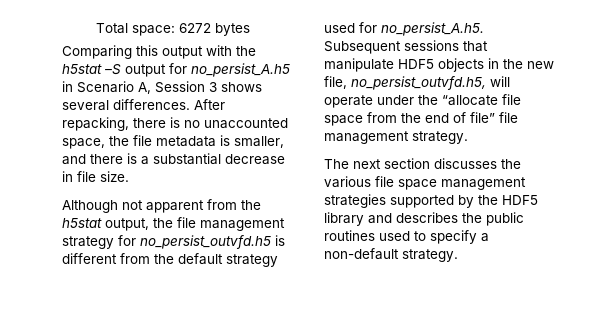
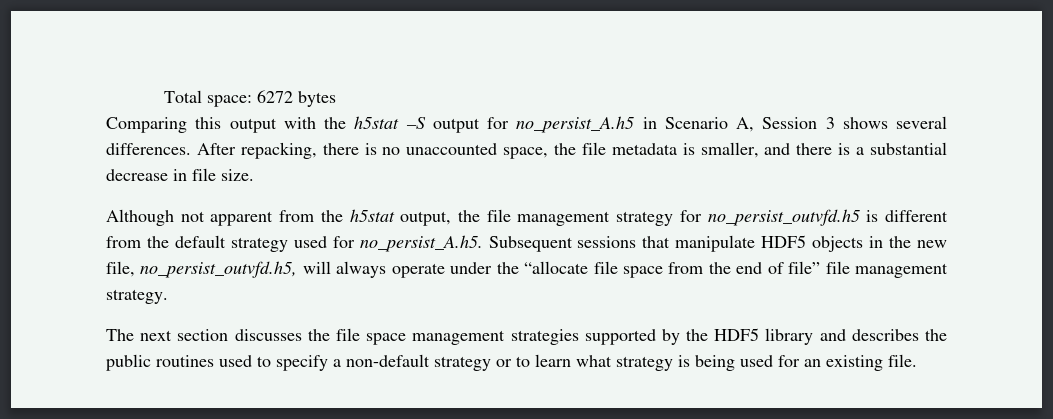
- Although not apparent from the h5stat output, the file management strategy for no_persist_outvfd.h5 is different from the default strategy used for no_persist_A.h5. Subsequent sessions that manipulate HDF5 objects in the new file, no_persist_outvfd.h5, will operate under the “allocate file space from the end of file” file management strategy.
+ Although not apparent from the h5stat output, the file management strategy for no_persist_outvfd.h5 is different from the default strategy used for no_persist_A.h5. Subsequent sessions that manipulate HDF5 objects in the new file, no_persist_outvfd.h5, will always operate under the “allocate file space from the end of file” file management strategy.
- The next section discusses the various file space management strategies supported by the HDF5 library and describes the public routines used to specify a non-default strategy.
+ The next section discusses the file space management strategies supported by the HDF5 library and describes the public routines used to specify a non-default strategy or to learn what strategy is being used for an existing file.

